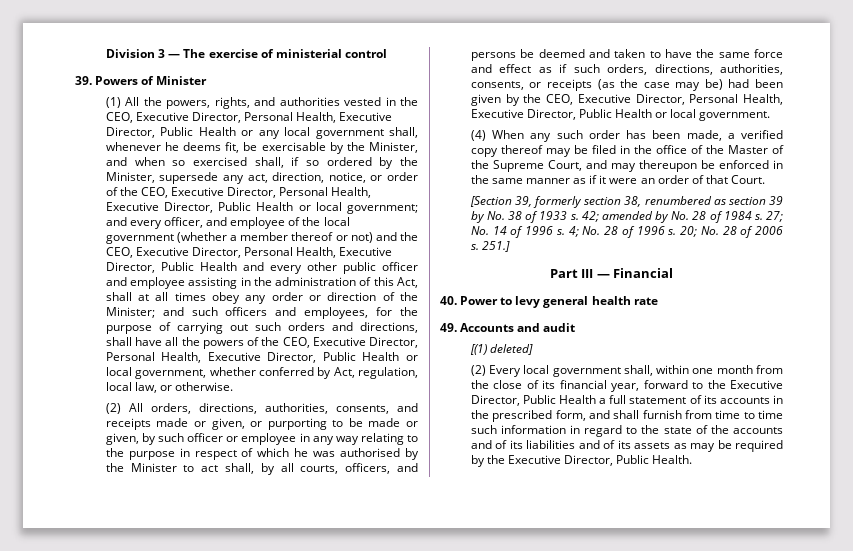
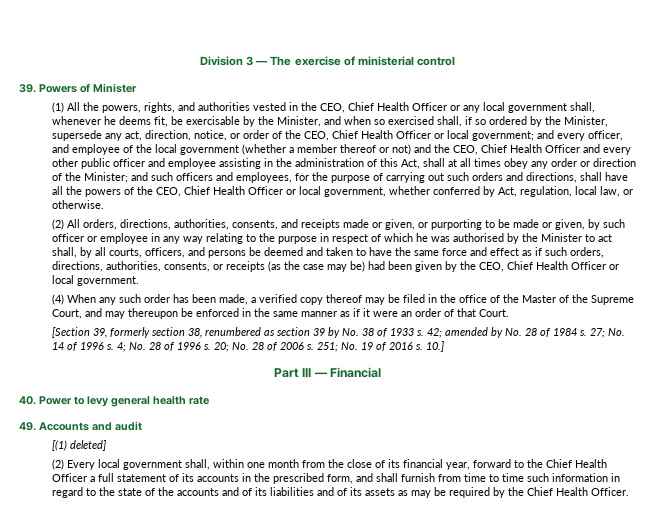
- (1) All the powers, rights, and authorities vested in the CEO, Executive Director, Personal Health, Executive Director, Public Health or any local government shall, whenever he deems fit, be exercisable by the Minister, and when so exercised shall, if so ordered by the Minister, supersede any act, direction, notice, or order of the CEO, Executive Director, Personal Health, Executive Director, Public Health or local government;
+ (1) All the powers, rights, and authorities vested in the CEO, Chief Health Officer or any local government shall, whenever he deems fit, be exercisable by the Minister, and when so exercised shall, if so ordered by the Minister, supersede any act, direction, notice, or order of the CEO, Chief Health Officer or local government;
- and every officer, and employee of the local government (whether a member thereof or not) and the CEO, Executive Director, Personal Health, Executive Director, Public Health and every other public officer and employee assisting in the administration of this Act, shall at all times obey any order or direction of the Minister;
+ and every officer, and employee of the local government (whether a member thereof or not) and the CEO, Chief Health Officer and every other public officer and employee assisting in the administration of this Act, shall at all times obey any order or direction of the Minister;
- and such officers and employees, for the purpose of carrying out such orders and directions, shall have all the powers of the CEO, Executive Director, Personal Health, Executive Director, Public Health or local government, whether conferred by Act, regulation, local law, or otherwise.
+ and such officers and employees, for the purpose of carrying out such orders and directions, shall have all the powers of the CEO, Chief Health Officer or local government, whether conferred by Act, regulation, local law, or otherwise.
- (2) All orders, directions, authorities, consents, and receipts made or given, or purporting to be made or given, by such officer or employee in any way relating to the purpose in respect of which he was authorised by the Minister to act shall, by all courts, officers, and persons be deemed and taken to have the same force and effect as if such orders, directions, authorities, consents, or receipts (as the case may be) had been given by the CEO, Executive Director, Personal Health, Executive Director, Public Health or local government.
+ (2) All orders, directions, authorities, consents, and receipts made or given, or purporting to be made or given, by such officer or employee in any way relating to the purpose in respect of which he was authorised by the Minister to act shall, by all courts, officers, and persons be deemed and taken to have the same force and effect as if such orders, directions, authorities, consents, or receipts (as the case may be) had been given by the CEO, Chief Health Officer or local government.
- 251.]
+ 251; No. 19 of 2016 s. 10.]
- (2) Every local government shall, within one month from the close of its financial year, forward to the Executive Director, Public Health a full statement of its accounts in the prescribed form, and shall furnish from time to time such information in regard to the state of the accounts and of its liabilities and of its assets as may be required by the Executive Director, Public Health.
+ (2) Every local government shall, within one month from the close of its financial year, forward to the Chief Health Officer a full statement of its accounts in the prescribed form, and shall furnish from time to time such information in regard to the state of the accounts and of its liabilities and of its assets as may be required by the Chief Health Officer.

